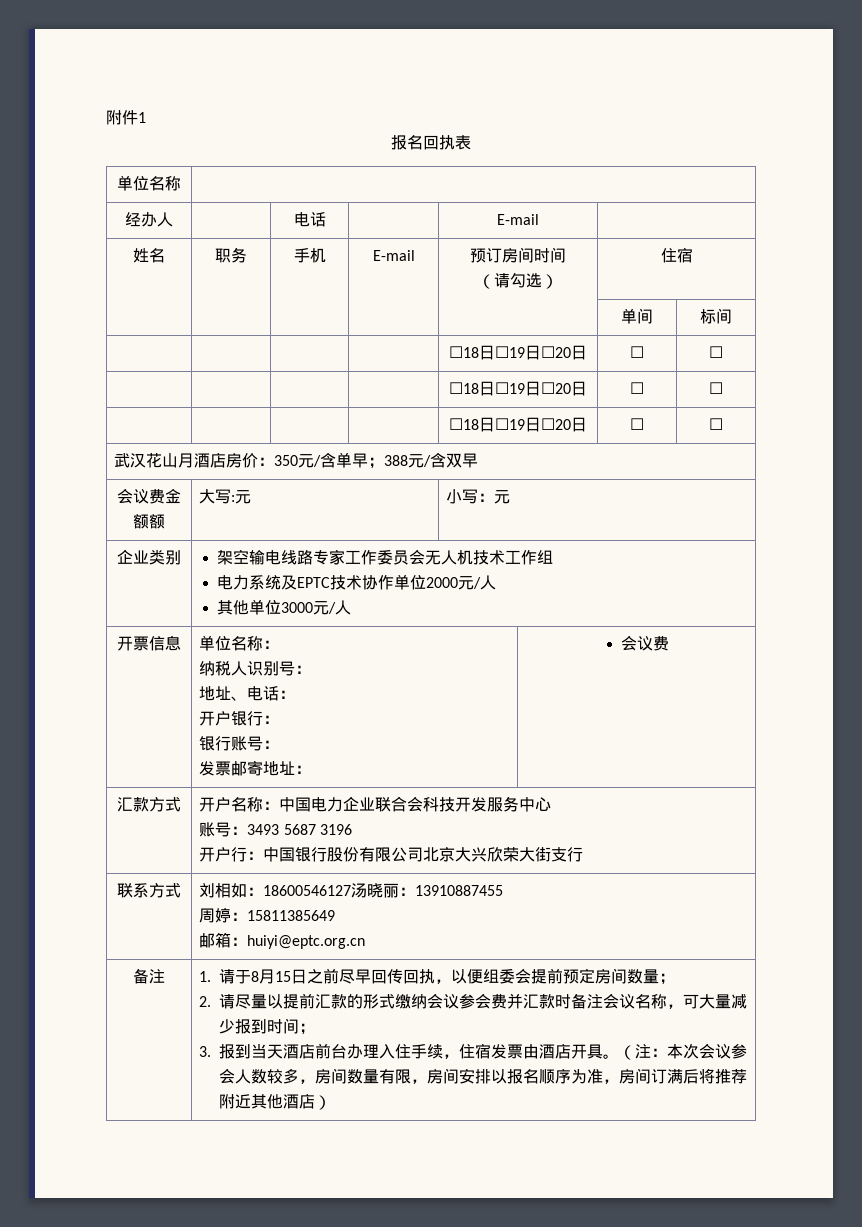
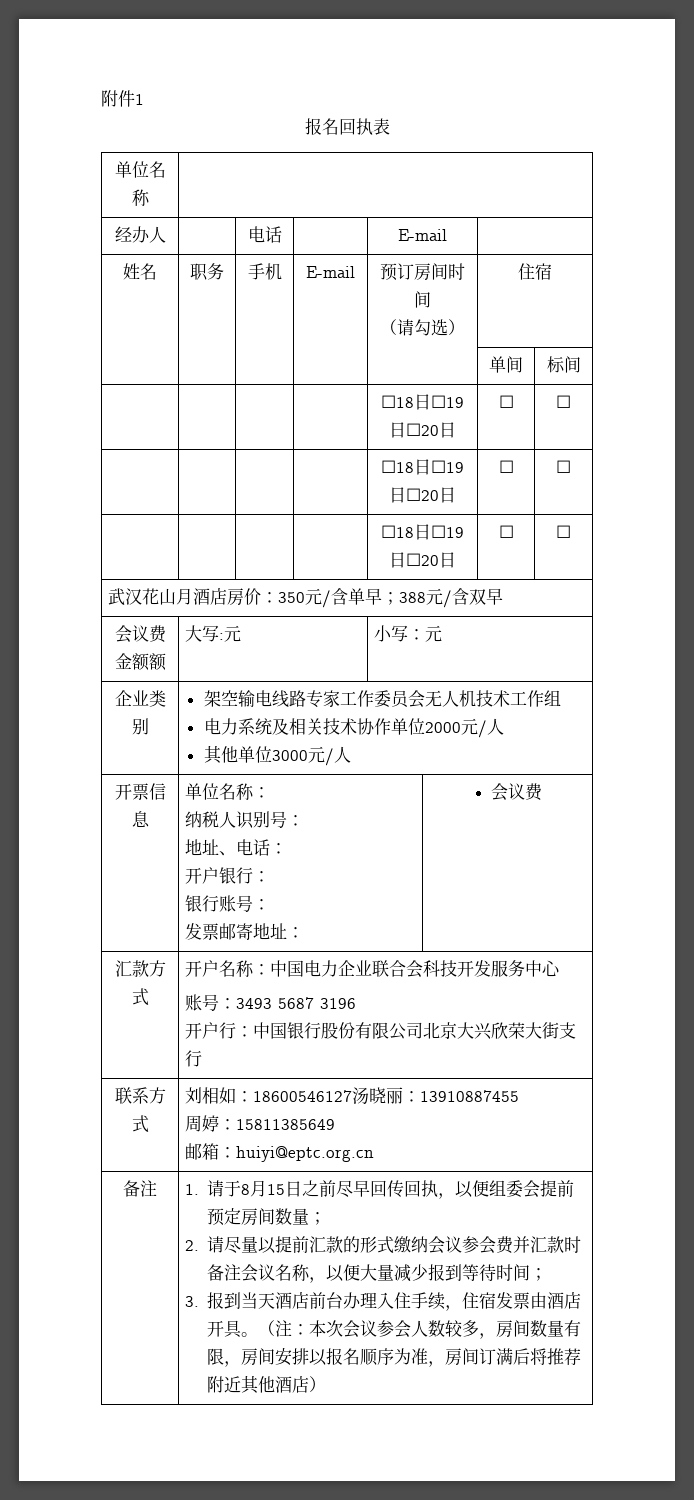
  企业类别 | 架空输电线路专家工作委员会无人机技术工作组
- 电力系统及EPTC技术协作单位2000元/人
+ 电力系统及相关技术协作单位2000元/人
- 2.请尽量以提前汇款的形式缴纳会议参会费并汇款时备注会议名称，可大量减少报到时间；
+ 2.请尽量以提前汇款的形式缴纳会议参会费并汇款时备注会议名称，以便大量减少报到等待时间；

